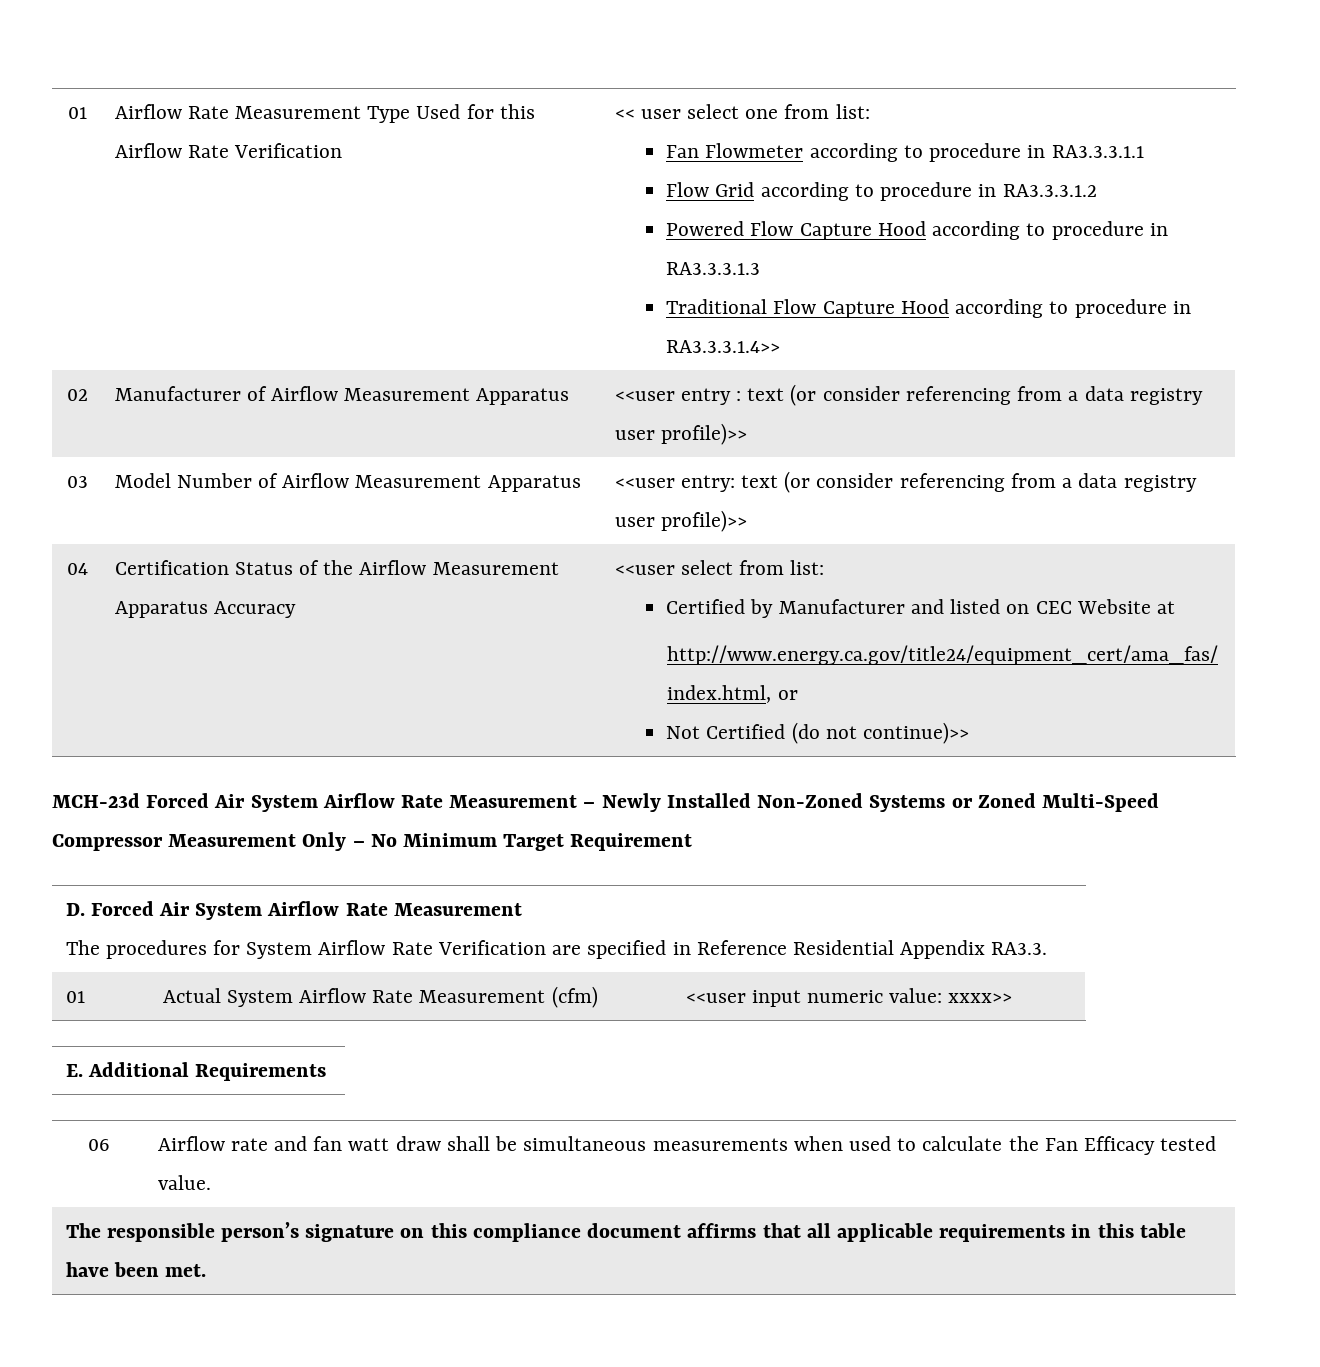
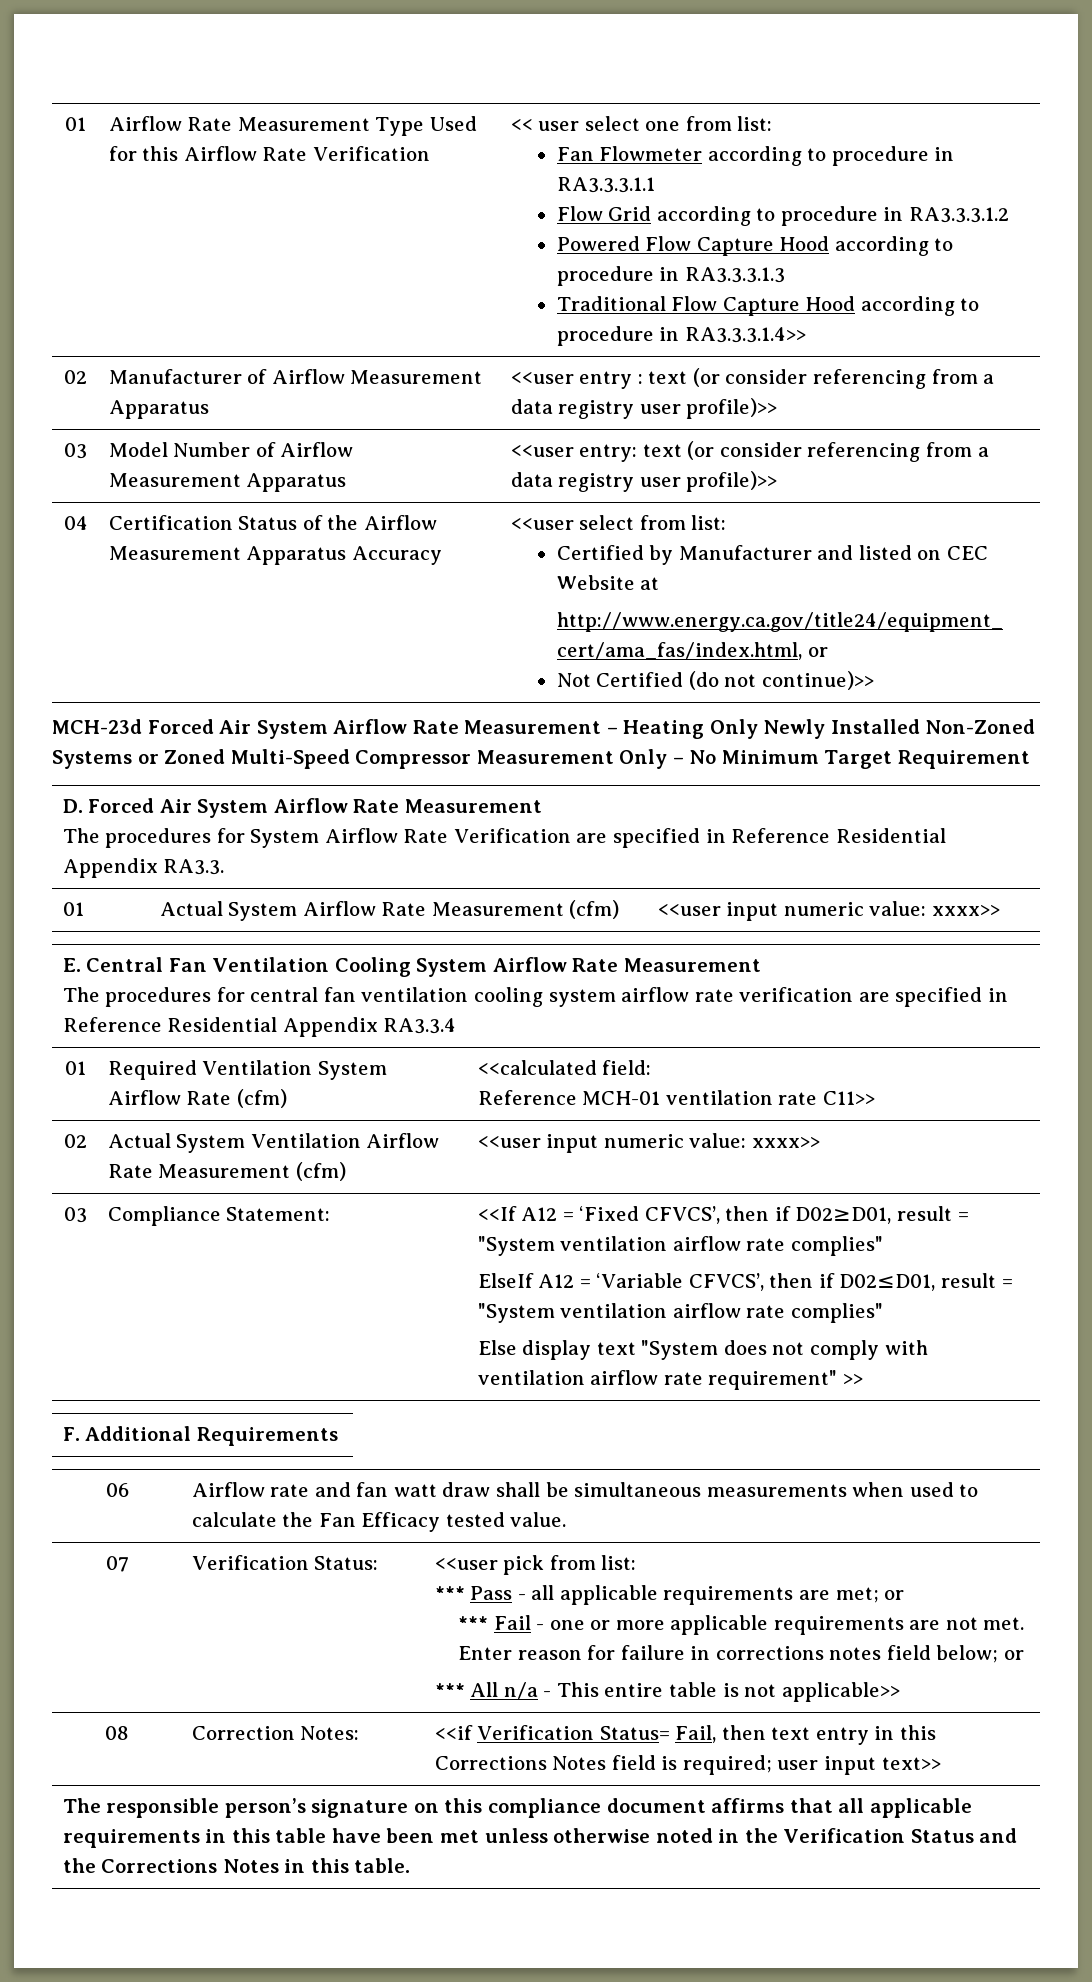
- MCH-23d Forced Air System Airflow Rate Measurement – Newly Installed Non-Zoned Systems or Zoned Multi-Speed Compressor Measurement Only – No Minimum Target Requirement
+ MCH-23d Forced Air System Airflow Rate Measurement – Heating Only Newly Installed Non-Zoned Systems or Zoned Multi-Speed Compressor Measurement Only – No Minimum Target Requirement
- E. Additional Requirements
+ E. Central Fan Ventilation Cooling System Airflow Rate Measurement
+ The procedures for central fan ventilation cooling system airflow rate verification are specified in Reference Residential Appendix RA3.3.4
+ 01 | Required Ventilation System Airflow Rate (cfm) | <<calculated field:
+ Reference MCH-01 ventilation rate C11>>
+ 02 | Actual System Ventilation Airflow Rate Measurement (cfm) | <<user input numeric value: xxxx>>
+ 03 | Compliance Statement: | <<If A12 = ‘Fixed CFVCS’, then if D02≥D01, result = "System ventilation airflow rate complies"
+ ElseIf A12 = ‘Variable CFVCS’, then if D02≤D01, result = "System ventilation airflow rate complies"
+ Else display text "System does not comply with ventilation airflow rate requirement" >>
+ F. Additional Requirements
+ 07 | Verification Status: | <<user pick from list:
+ *** Pass - all applicable requirements are met; or
+ *** Fail - one or more applicable requirements are not met. Enter reason for failure in corrections notes field below; or
+ *** All n/a - This entire table is not applicable>>
+ 08 | Correction Notes: | <<if Verification Status= Fail, then text entry in this Corrections Notes field is required; user input text>>
- The responsible person’s signature on this compliance document affirms that all applicable requirements in this table have been met.
+ The responsible person’s signature on this compliance document affirms that all applicable requirements in this table have been met unless otherwise noted in the Verification Status and the Corrections Notes in this table.

